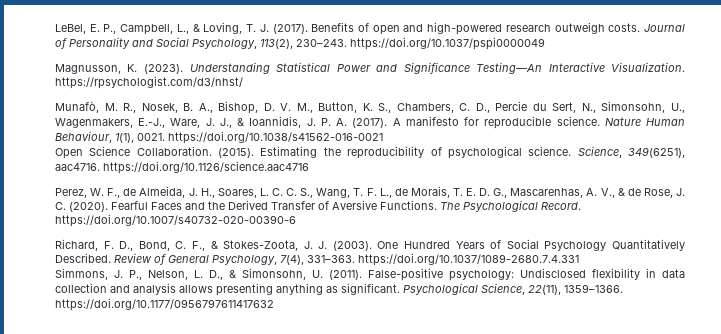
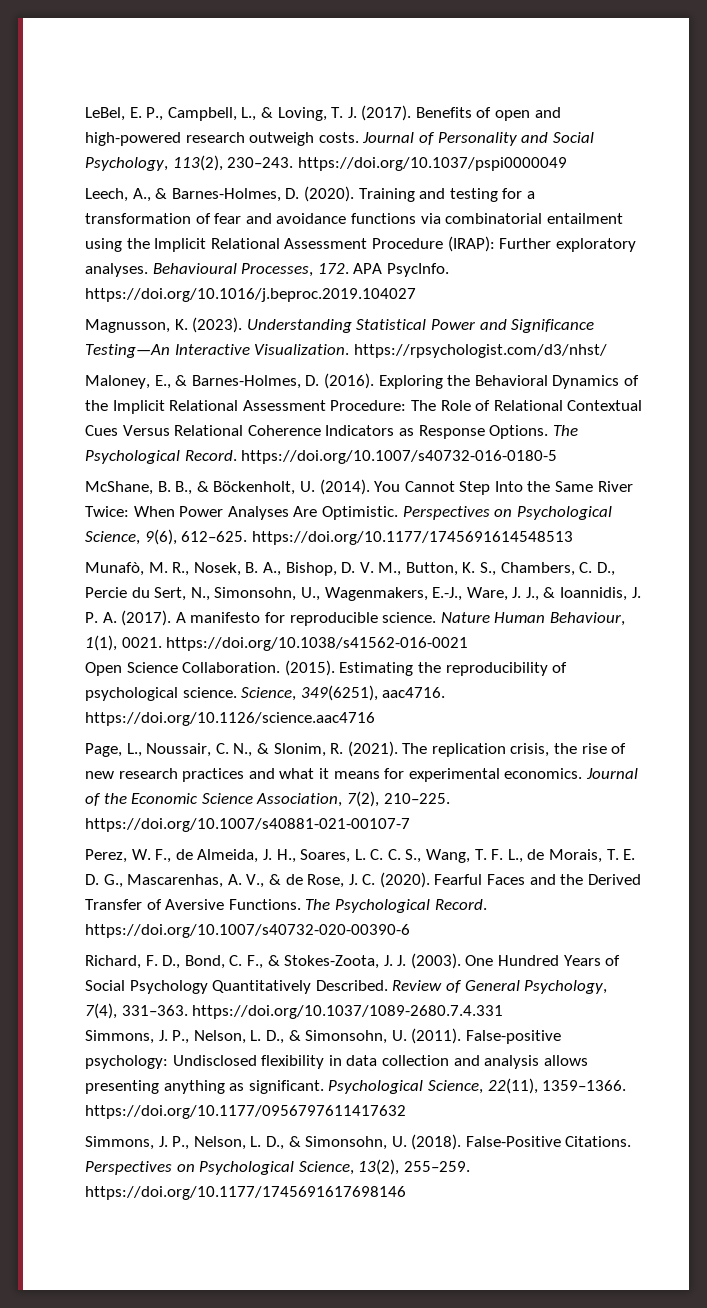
+ Leech, A., & Barnes-Holmes, D. (2020). Training and testing for a transformation of fear and avoidance functions via combinatorial entailment using the Implicit Relational Assessment Procedure (IRAP): Further exploratory analyses. Behavioural Processes, 172. APA PsycInfo. https://doi.org/10.1016/j.beproc.2019.104027
+ Maloney, E., & Barnes-Holmes, D. (2016). Exploring the Behavioral Dynamics of the Implicit Relational Assessment Procedure: The Role of Relational Contextual Cues Versus Relational Coherence Indicators as Response Options. The Psychological Record. https://doi.org/10.1007/s40732-016-0180-5
+ McShane, B. B., & Böckenholt, U. (2014). You Cannot Step Into the Same River Twice: When Power Analyses Are Optimistic. Perspectives on Psychological Science, 9(6), 612–625. https://doi.org/10.1177/1745691614548513
+ Page, L., Noussair, C. N., & Slonim, R. (2021). The replication crisis, the rise of new research practices and what it means for experimental economics. Journal of the Economic Science Association, 7(2), 210–225. https://doi.org/10.1007/s40881-021-00107-7
+ Simmons, J. P., Nelson, L. D., & Simonsohn, U. (2018). False-Positive Citations. Perspectives on Psychological Science, 13(2), 255–259. https://doi.org/10.1177/1745691617698146

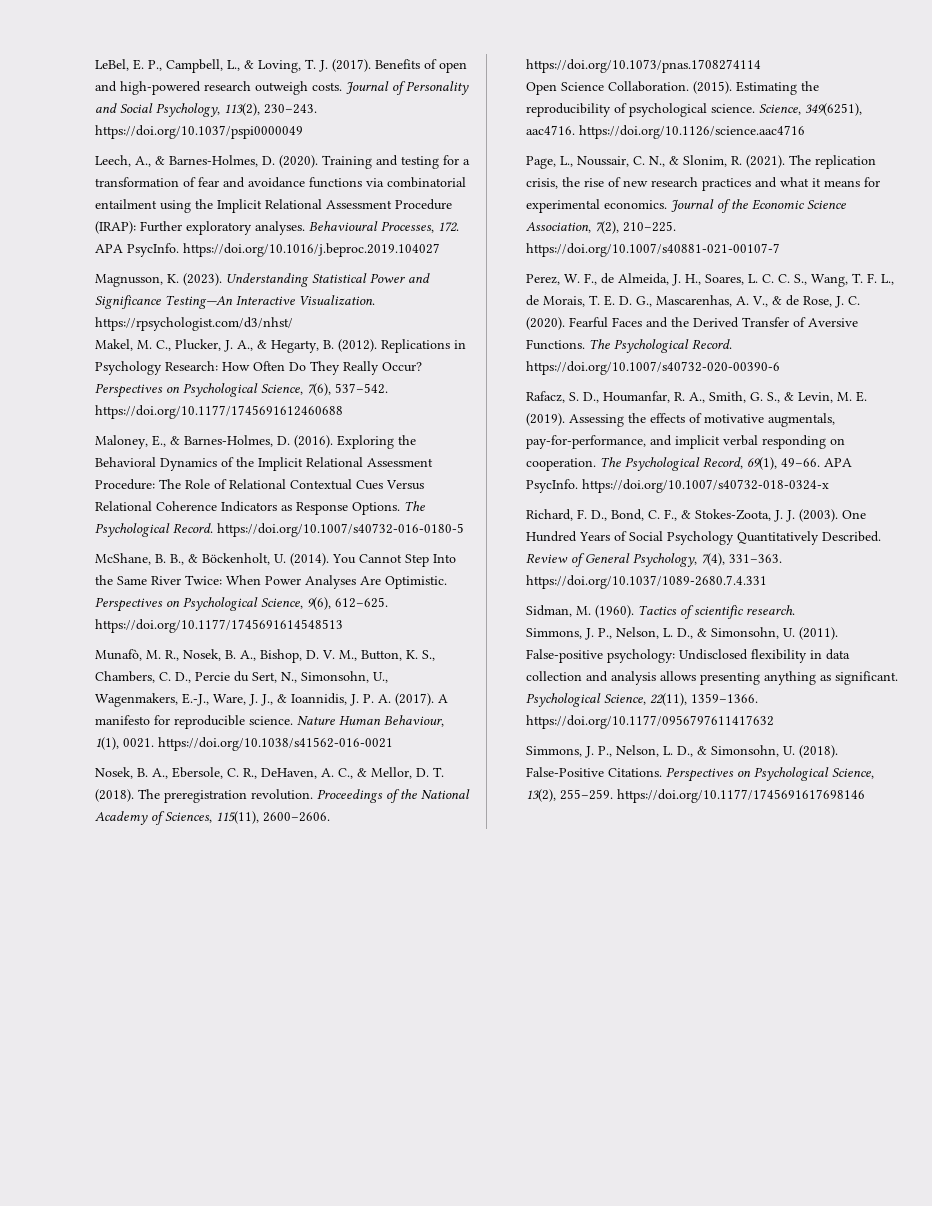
+ Makel, M. C., Plucker, J. A., & Hegarty, B. (2012). Replications in Psychology Research: How Often Do They Really Occur? Perspectives on Psychological Science, 7(6), 537–542. https://doi.org/10.1177/1745691612460688
+ Nosek, B. A., Ebersole, C. R., DeHaven, A. C., & Mellor, D. T. (2018). The preregistration revolution. Proceedings of the National Academy of Sciences, 115(11), 2600–2606. https://doi.org/10.1073/pnas.1708274114
+ Rafacz, S. D., Houmanfar, R. A., Smith, G. S., & Levin, M. E. (2019). Assessing the effects of motivative augmentals, pay-for-performance, and implicit verbal responding on cooperation. The Psychological Record, 69(1), 49–66. APA PsycInfo. https://doi.org/10.1007/s40732-018-0324-x
+ Sidman, M. (1960). Tactics of scientific research.

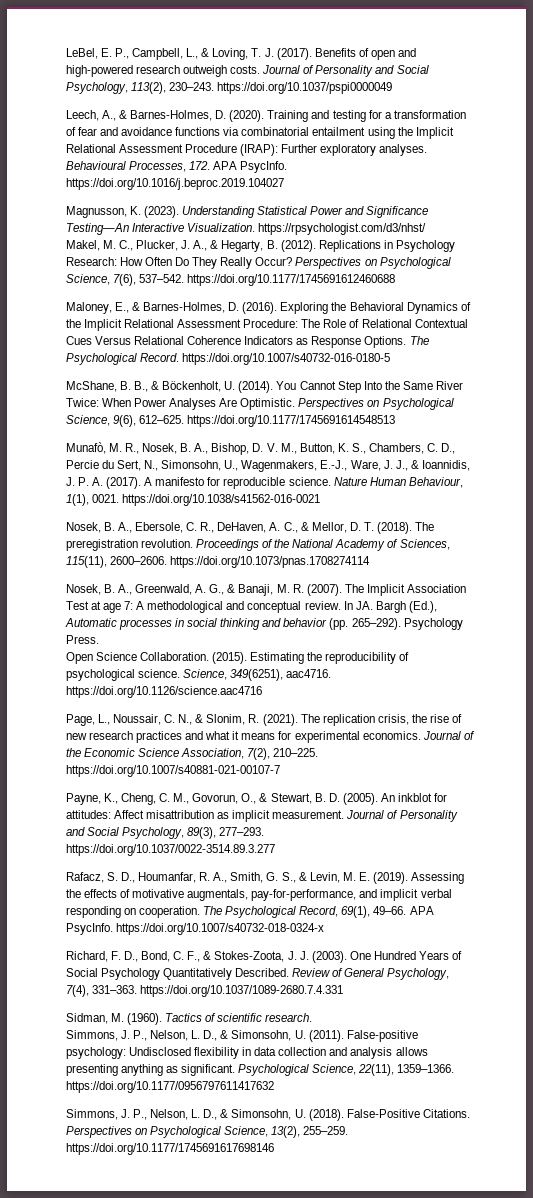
+ Nosek, B. A., Greenwald, A. G., & Banaji, M. R. (2007). The Implicit Association Test at age 7: A methodological and conceptual review. In JA. Bargh (Ed.), Automatic processes in social thinking and behavior (pp. 265–292). Psychology Press.
- Perez, W. F., de Almeida, J. H., Soares, L. C. C. S., Wang, T. F. L., de Morais, T. E. D. G., Mascarenhas, A. V., & de Rose, J. C. (2020). Fearful Faces and the Derived Transfer of Aversive Functions. The Psychological Record. https://doi.org/10.1007/s40732-020-00390-6
+ Payne, K., Cheng, C. M., Govorun, O., & Stewart, B. D. (2005). An inkblot for attitudes: Affect misattribution as implicit measurement. Journal of Personality and Social Psychology, 89(3), 277–293. https://doi.org/10.1037/0022-3514.89.3.277

